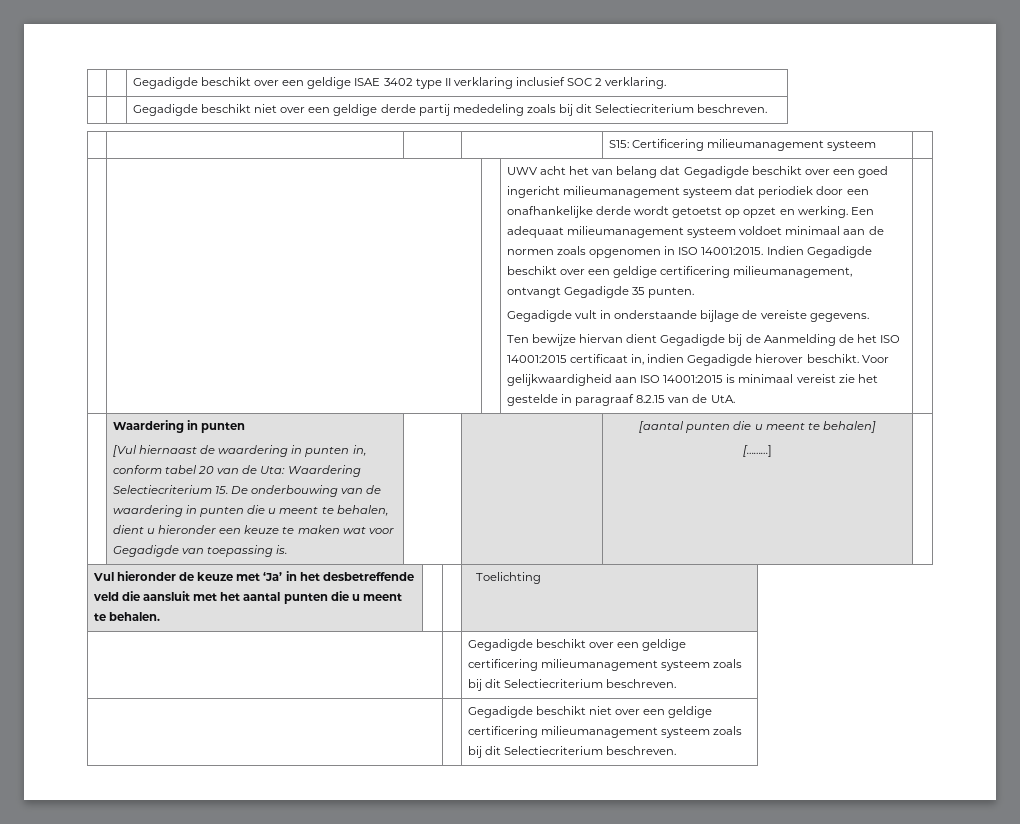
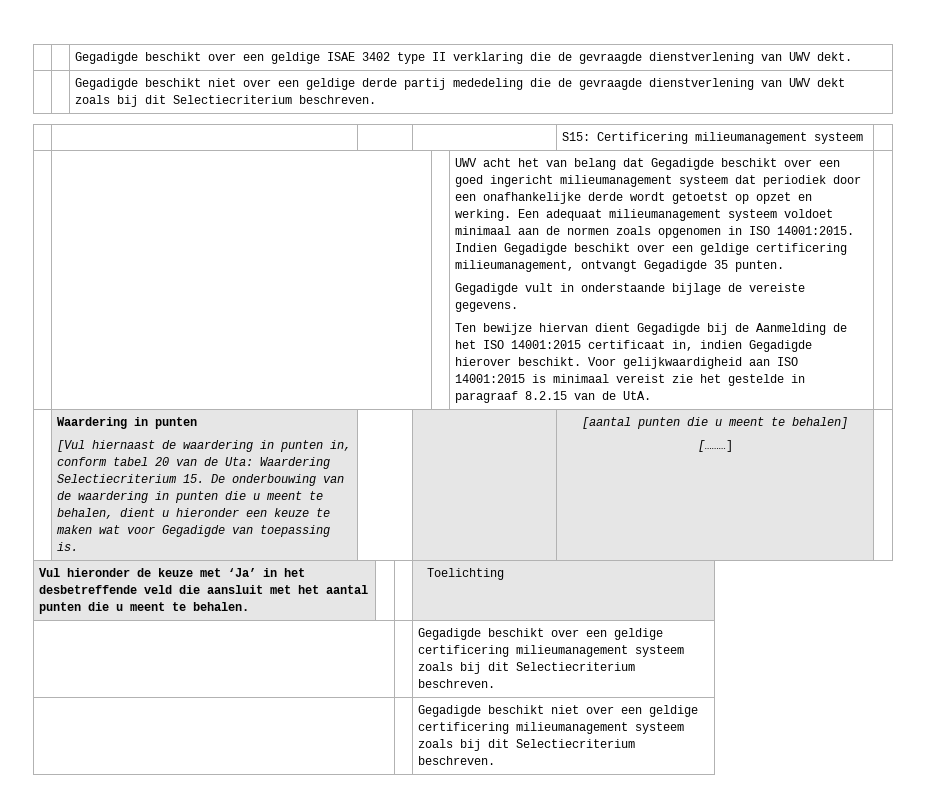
- | | Gegadigde beschikt over een geldige ISAE 3402 type II verklaring inclusief SOC 2 verklaring.
+ | | Gegadigde beschikt over een geldige ISAE 3402 type II verklaring die de gevraagde dienstverlening van UWV dekt.
- | | Gegadigde beschikt niet over een geldige derde partij mededeling zoals bij dit Selectiecriterium beschreven.
+ | | Gegadigde beschikt niet over een geldige derde partij mededeling die de gevraagde dienstverlening van UWV dekt zoals bij dit Selectiecriterium beschreven.

